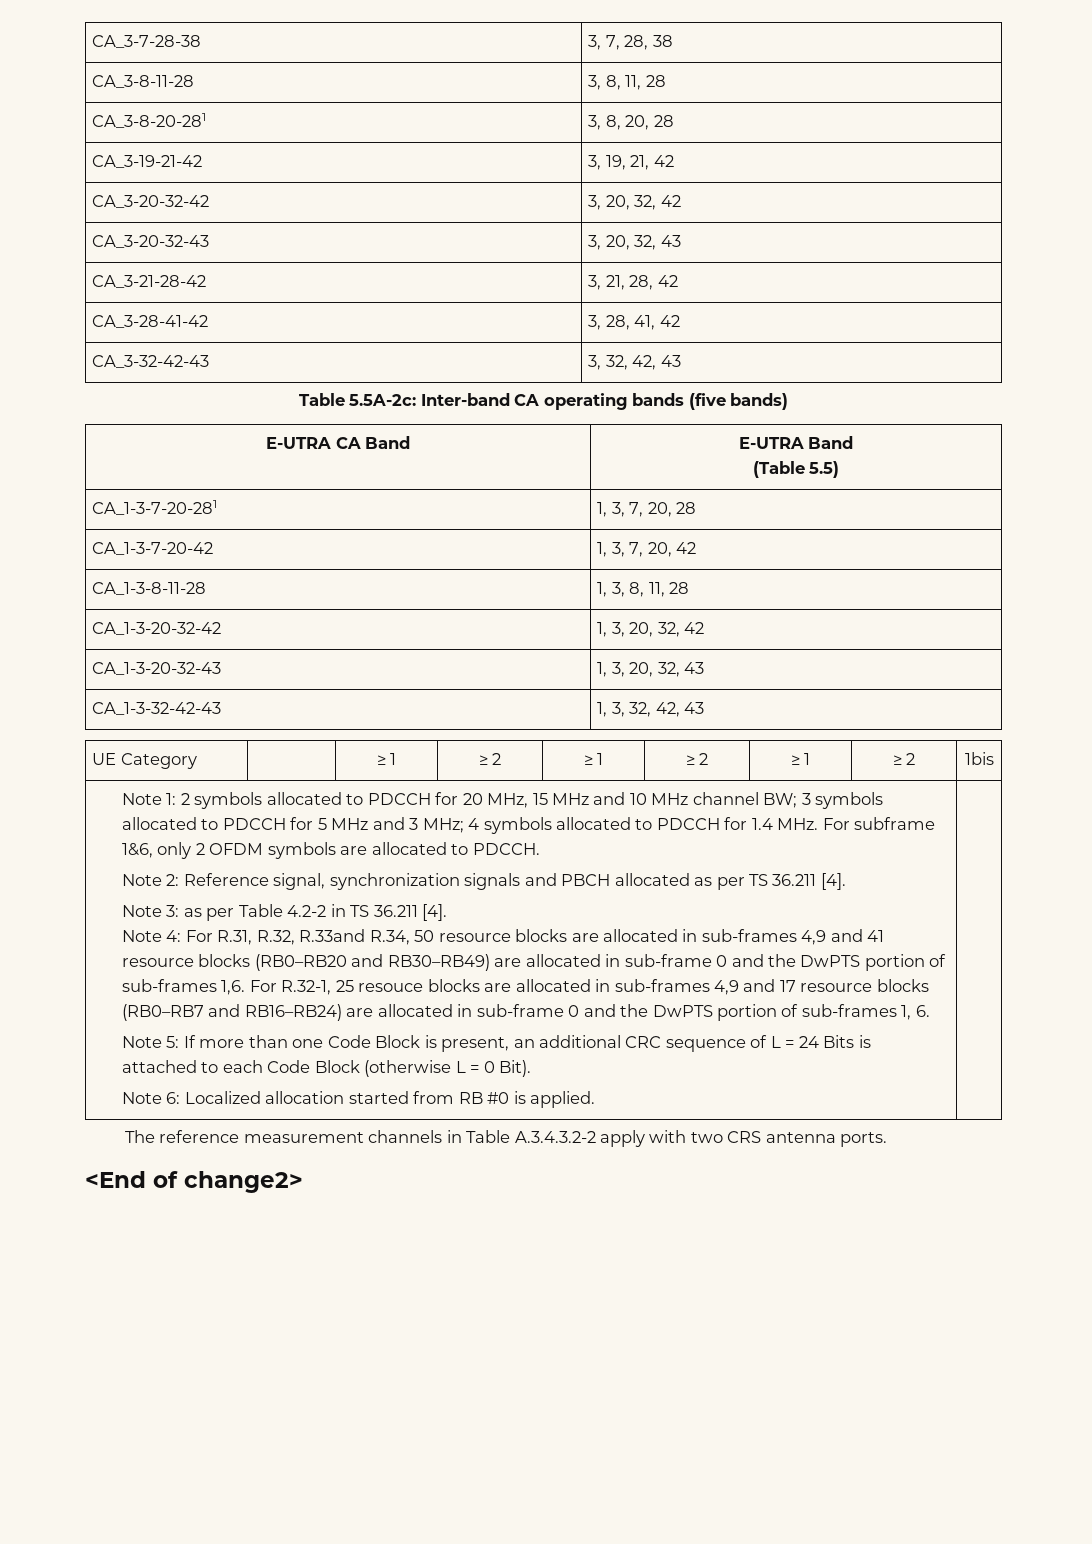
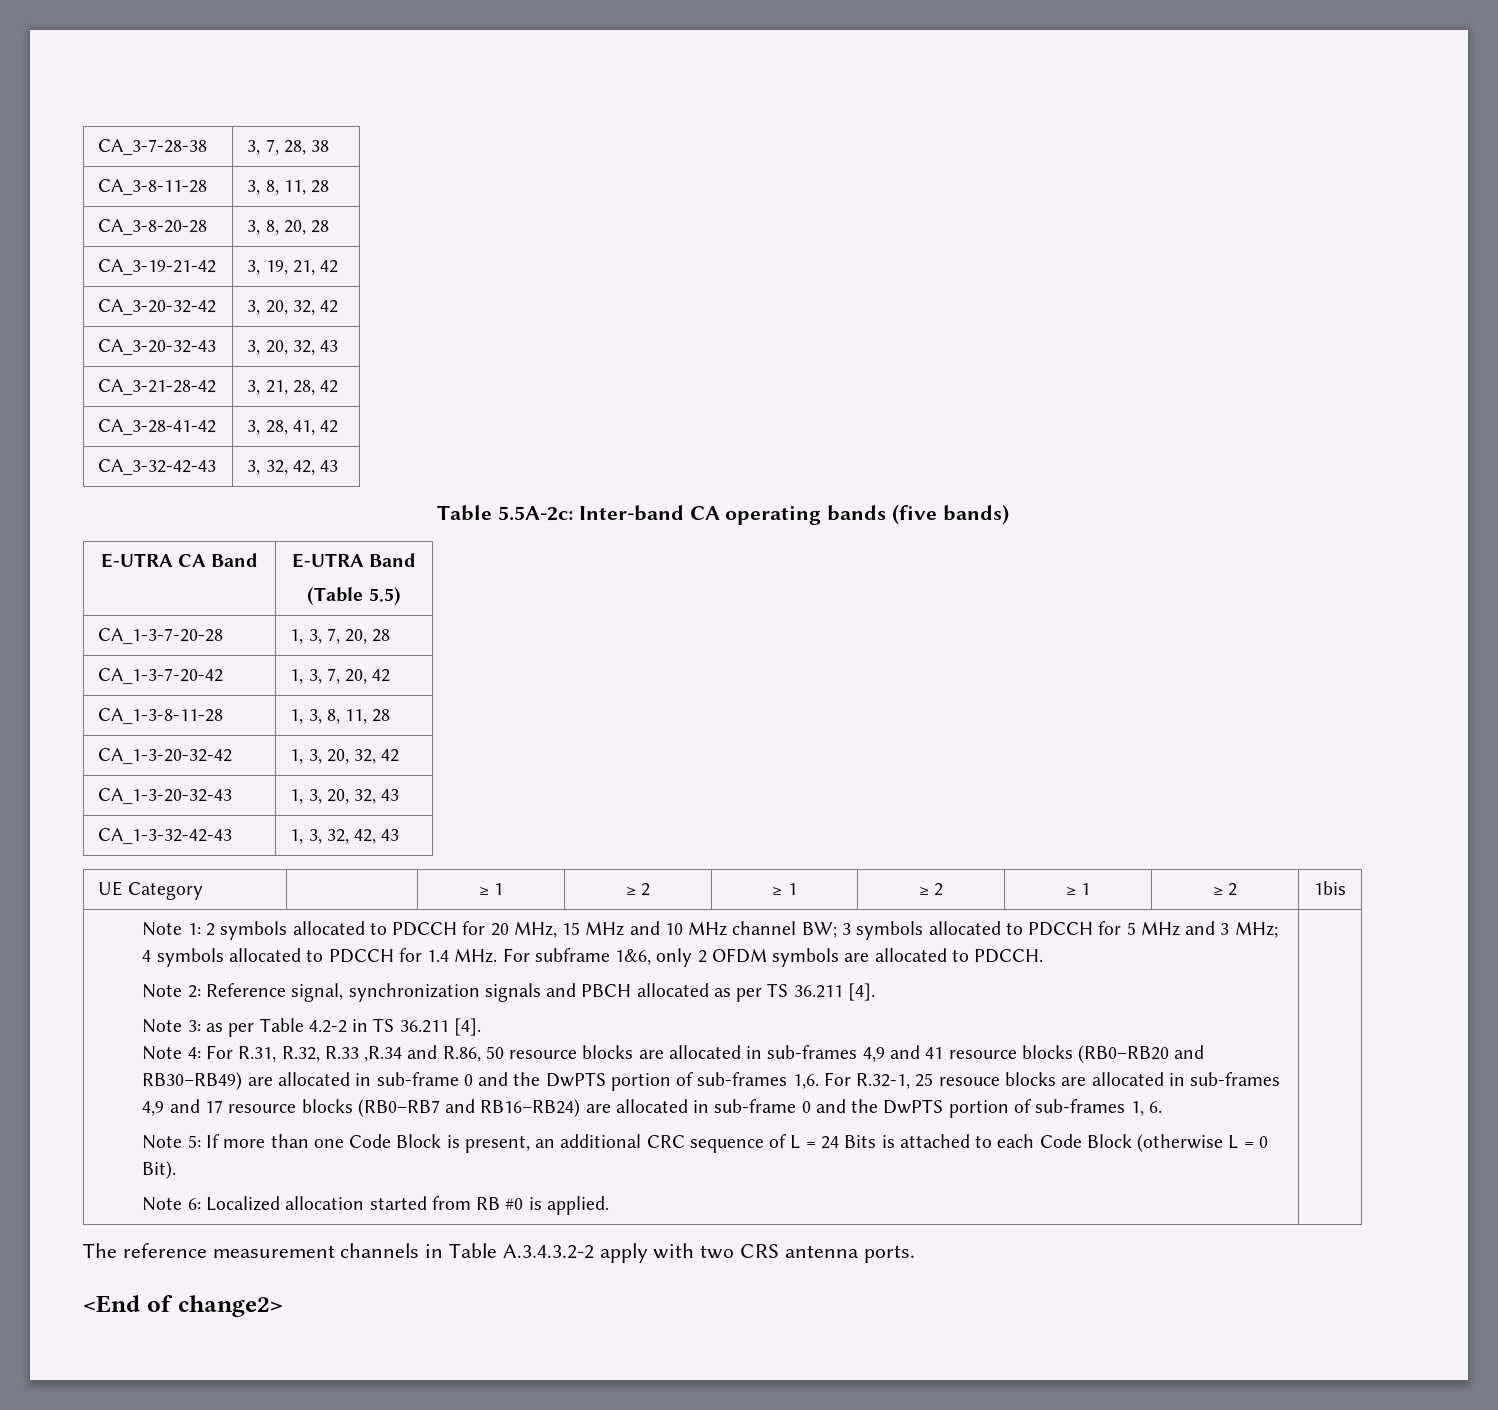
- CA_3-8-20-281 | 3, 8, 20, 28
+ CA_3-8-20-28 | 3, 8, 20, 28
- CA_1-3-7-20-281 | 1, 3, 7, 20, 28
+ CA_1-3-7-20-28 | 1, 3, 7, 20, 28
- Note 4: For R.31, R.32, R.33and R.34, 50 resource blocks are allocated in sub-frames 4,9 and 41 resource blocks (RB0–RB20 and RB30–RB49) are allocated in sub-frame 0 and the DwPTS portion of sub-frames 1,6.
+ Note 4: For R.31, R.32, R.33 ,R.34 and R.86, 50 resource blocks are allocated in sub-frames 4,9 and 41 resource blocks (RB0–RB20 and RB30–RB49) are allocated in sub-frame 0 and the DwPTS portion of sub-frames 1,6.

